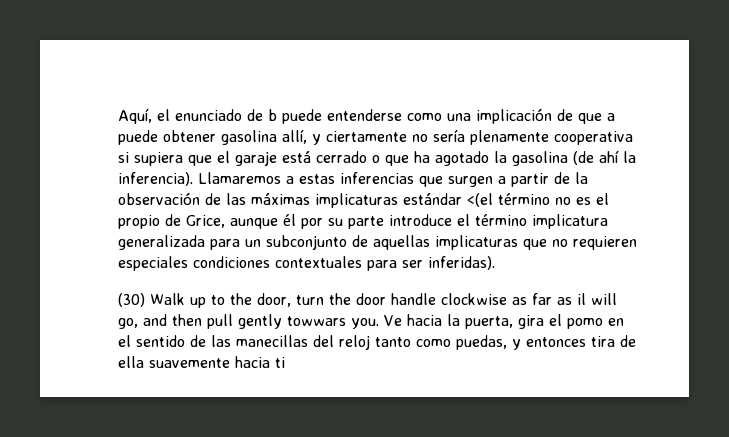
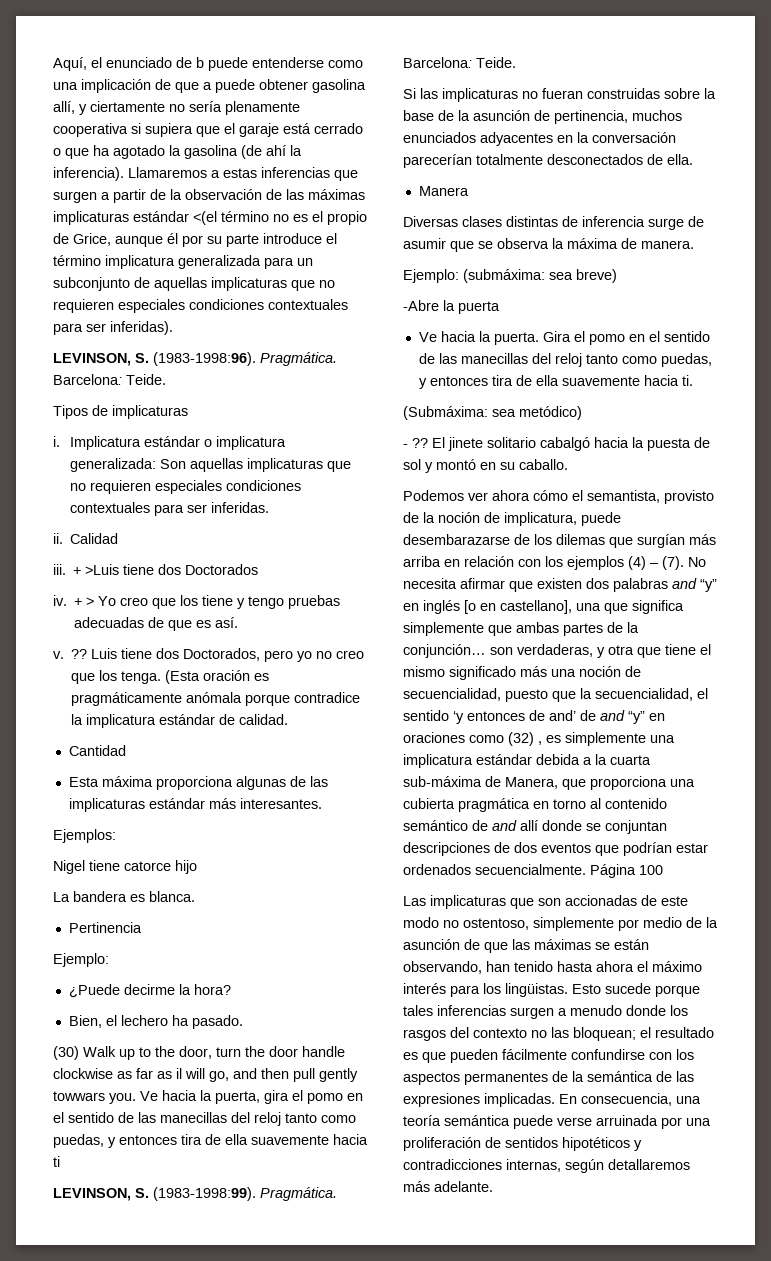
+ LEVINSON, S. (1983-1998:96). Pragmática. Barcelona: Teide.
+ Tipos de implicaturas
+ i. Implicatura estándar o implicatura generalizada: Son aquellas implicaturas que no requieren especiales condiciones contextuales para ser inferidas.
+ ii. Calidad
+ iii. + >Luis tiene dos Doctorados
+ iv. + > Yo creo que los tiene y tengo pruebas adecuadas de que es así.
+ v. ?? Luis tiene dos Doctorados, pero yo no creo que los tenga. (Esta oración es pragmáticamente anómala porque contradice la implicatura estándar de calidad.
+ Cantidad
+ Esta máxima proporciona algunas de las implicaturas estándar más interesantes.
+ Ejemplos:
+ Nigel tiene catorce hijo
+ La bandera es blanca.
+ Pertinencia
+ Ejemplo:
+ ¿Puede decirme la hora?
+ Bien, el lechero ha pasado.
+ LEVINSON, S. (1983-1998:99). Pragmática. Barcelona: Teide.
+ Si las implicaturas no fueran construidas sobre la base de la asunción de pertinencia, muchos enunciados adyacentes en la conversación parecerían totalmente desconectados de ella.
+ Manera
+ Diversas clases distintas de inferencia surge de asumir que se observa la máxima de manera.
+ Ejemplo: (submáxima: sea breve)
+ -Abre la puerta
+ Ve hacia la puerta. Gira el pomo en el sentido de las manecillas del reloj tanto como puedas, y entonces tira de ella suavemente hacia ti.
+ (Submáxima: sea metódico)
+ - ?? El jinete solitario cabalgó hacia la puesta de sol y montó en su caballo.
+ Podemos ver ahora cómo el semantista, provisto de la noción de implicatura, puede desembarazarse de los dilemas que surgían más arriba en relación con los ejemplos (4) – (7). No necesita afirmar que existen dos palabras and “y” en inglés [o en castellano], una que significa simplemente que ambas partes de la conjunción… son verdaderas, y otra que tiene el mismo significado más una noción de secuencialidad, puesto que la secuencialidad, el sentido ‘y entonces de and’ de and “y” en oraciones como (32) , es simplemente una implicatura estándar debida a la cuarta sub-máxima de Manera, que proporciona una cubierta pragmática en torno al contenido semántico de and allí donde se conjuntan descripciones de dos eventos que podrían estar ordenados secuencialmente. Página 100
+ Las implicaturas que son accionadas de este modo no ostentoso, simplemente por medio de la asunción de que las máximas se están observando, han tenido hasta ahora el máximo interés para los lingüistas. Esto sucede porque tales inferencias surgen a menudo donde los rasgos del contexto no las bloquean; el resultado es que pueden fácilmente confundirse con los aspectos permanentes de la semántica de las expresiones implicadas. En consecuencia, una teoría semántica puede verse arruinada por una proliferación de sentidos hipotéticos y contradicciones internas, según detallaremos más adelante.

